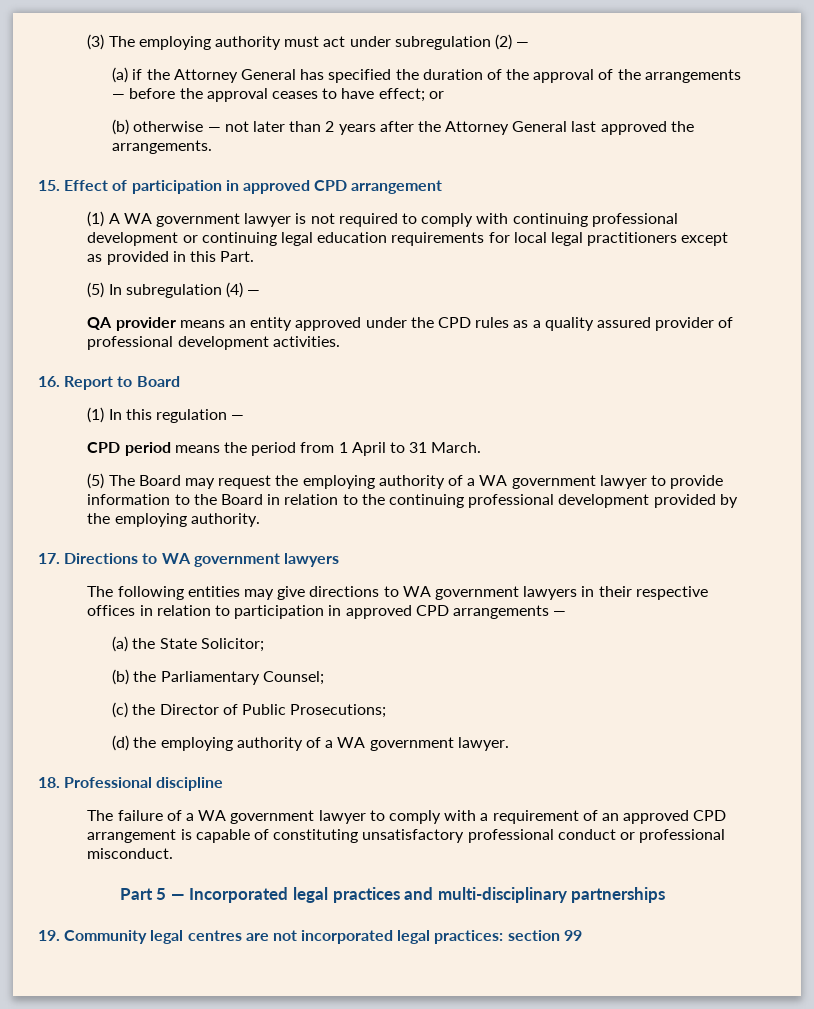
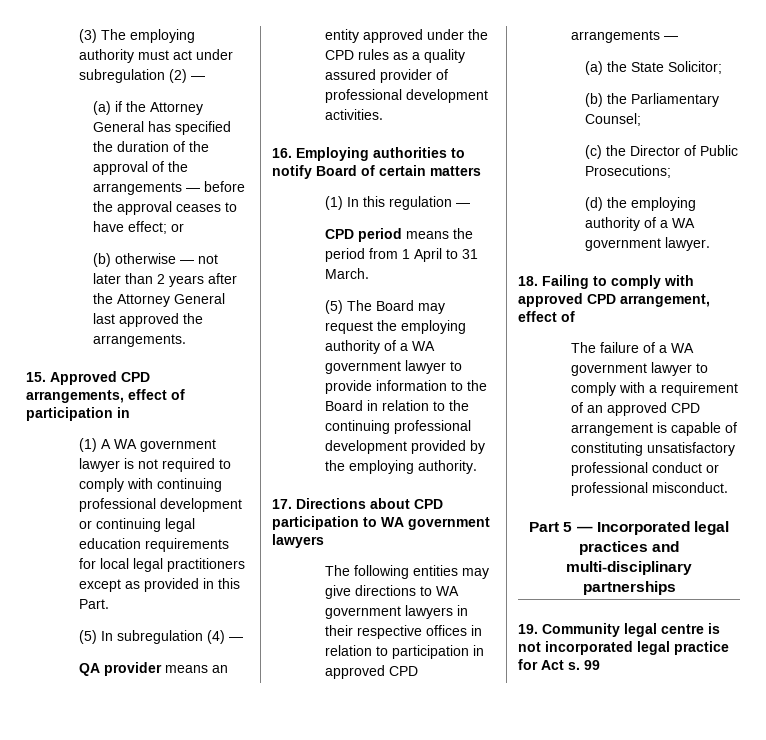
- 15. Effect of participation in approved CPD arrangement
+ 15. Approved CPD arrangements, effect of participation in
- 16. Report to Board
+ 16. Employing authorities to notify Board of certain matters
- 17. Directions to WA government lawyers
+ 17. Directions about CPD participation to WA government lawyers
- 18. Professional discipline
+ 18. Failing to comply with approved CPD arrangement, effect of
- 19. Community legal centres are not incorporated legal practices: section 99
+ 19. Community legal centre is not incorporated legal practice for Act s. 99

